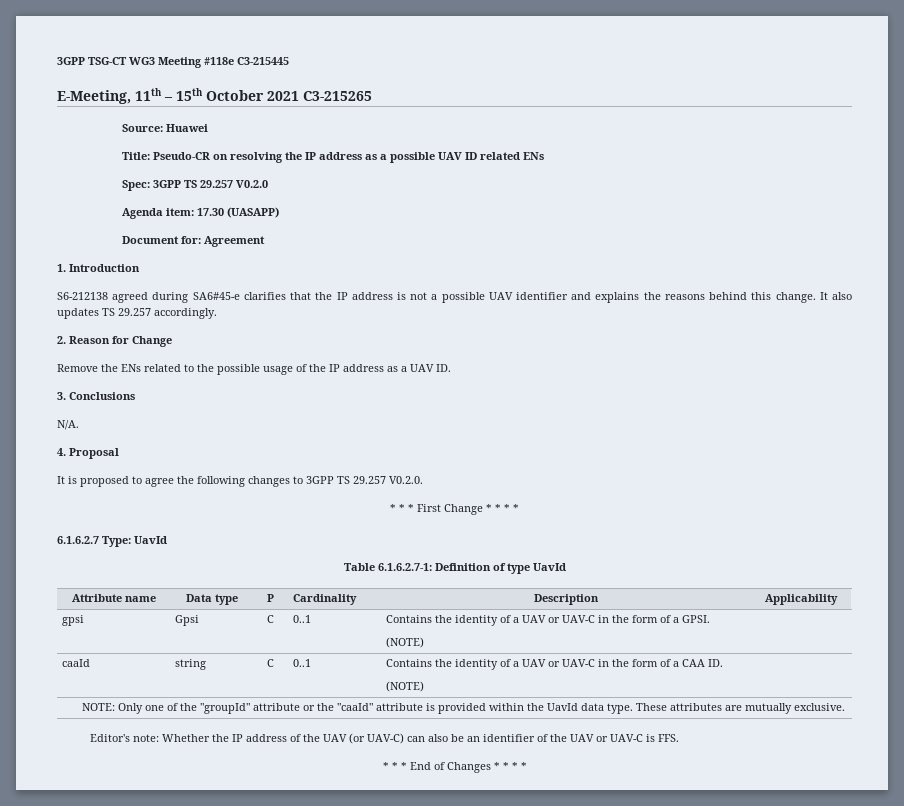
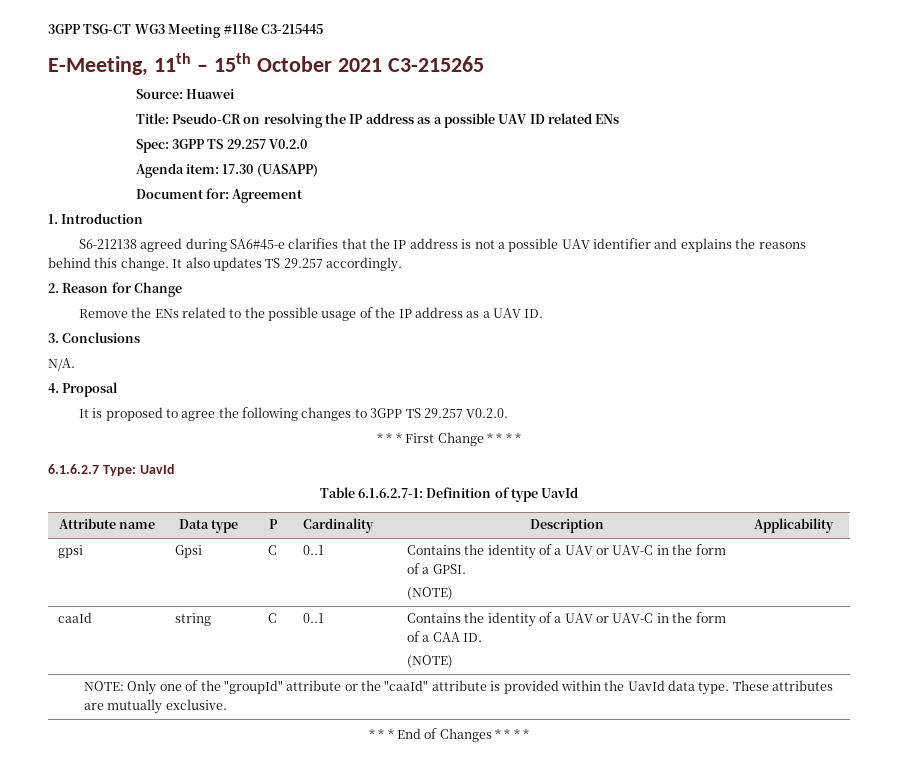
- Editor's note: Whether the IP address of the UAV (or UAV-C) can also be an identifier of the UAV or UAV-C is FFS.

